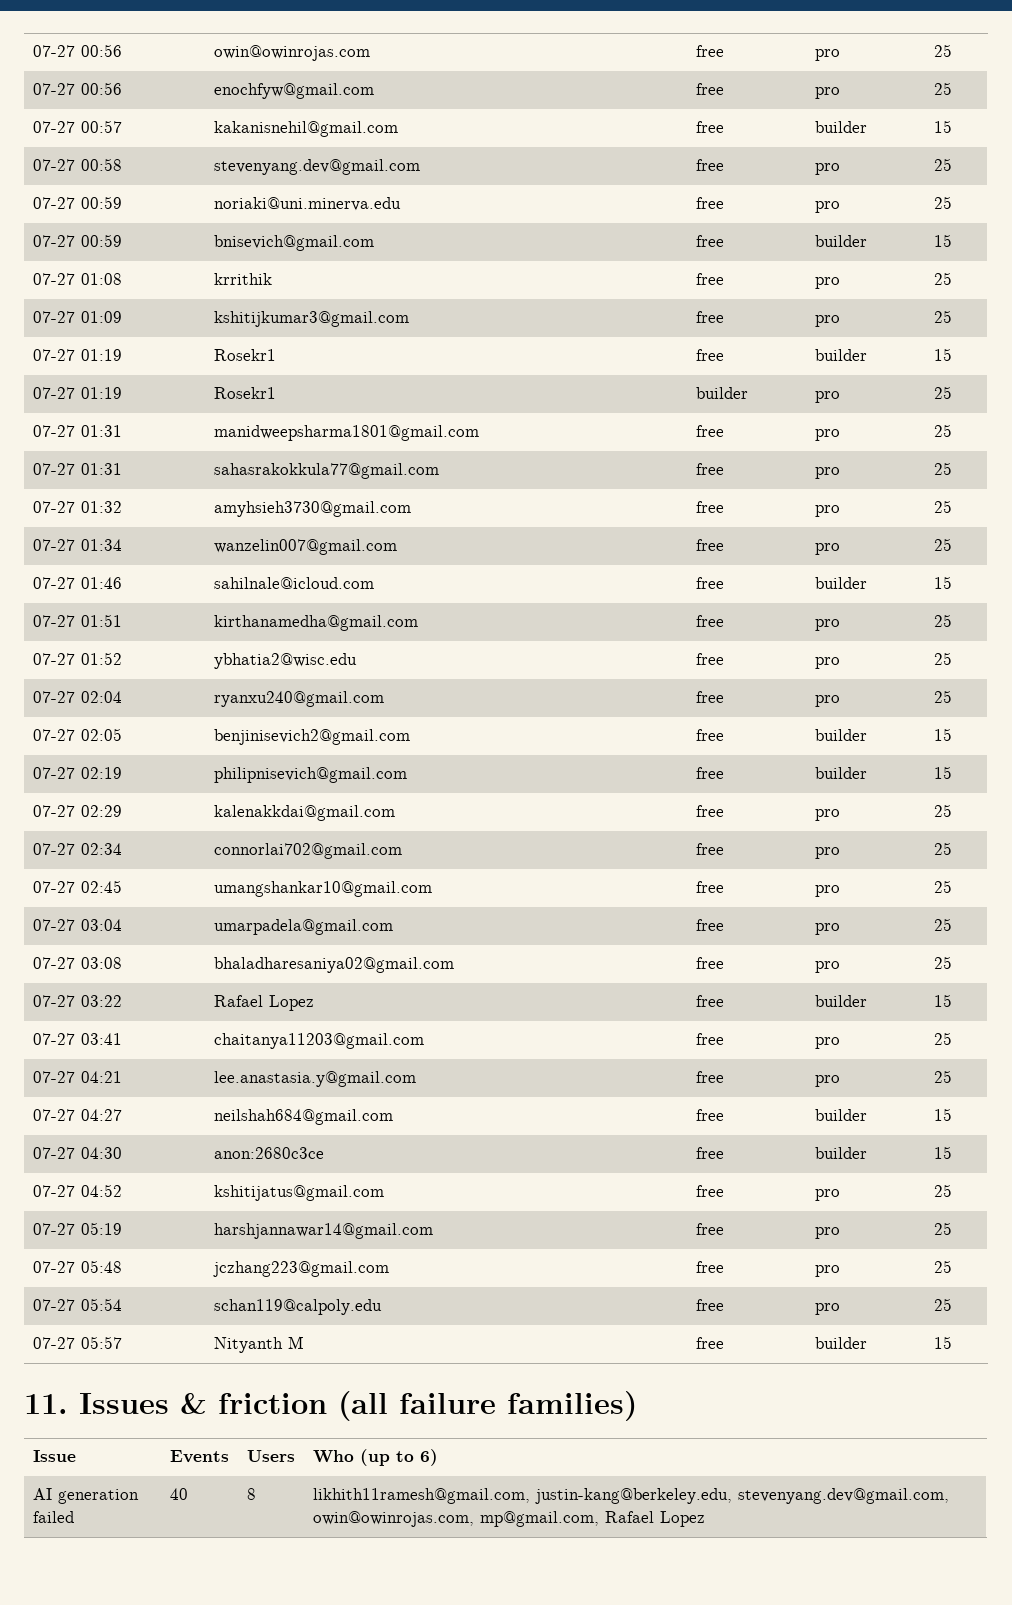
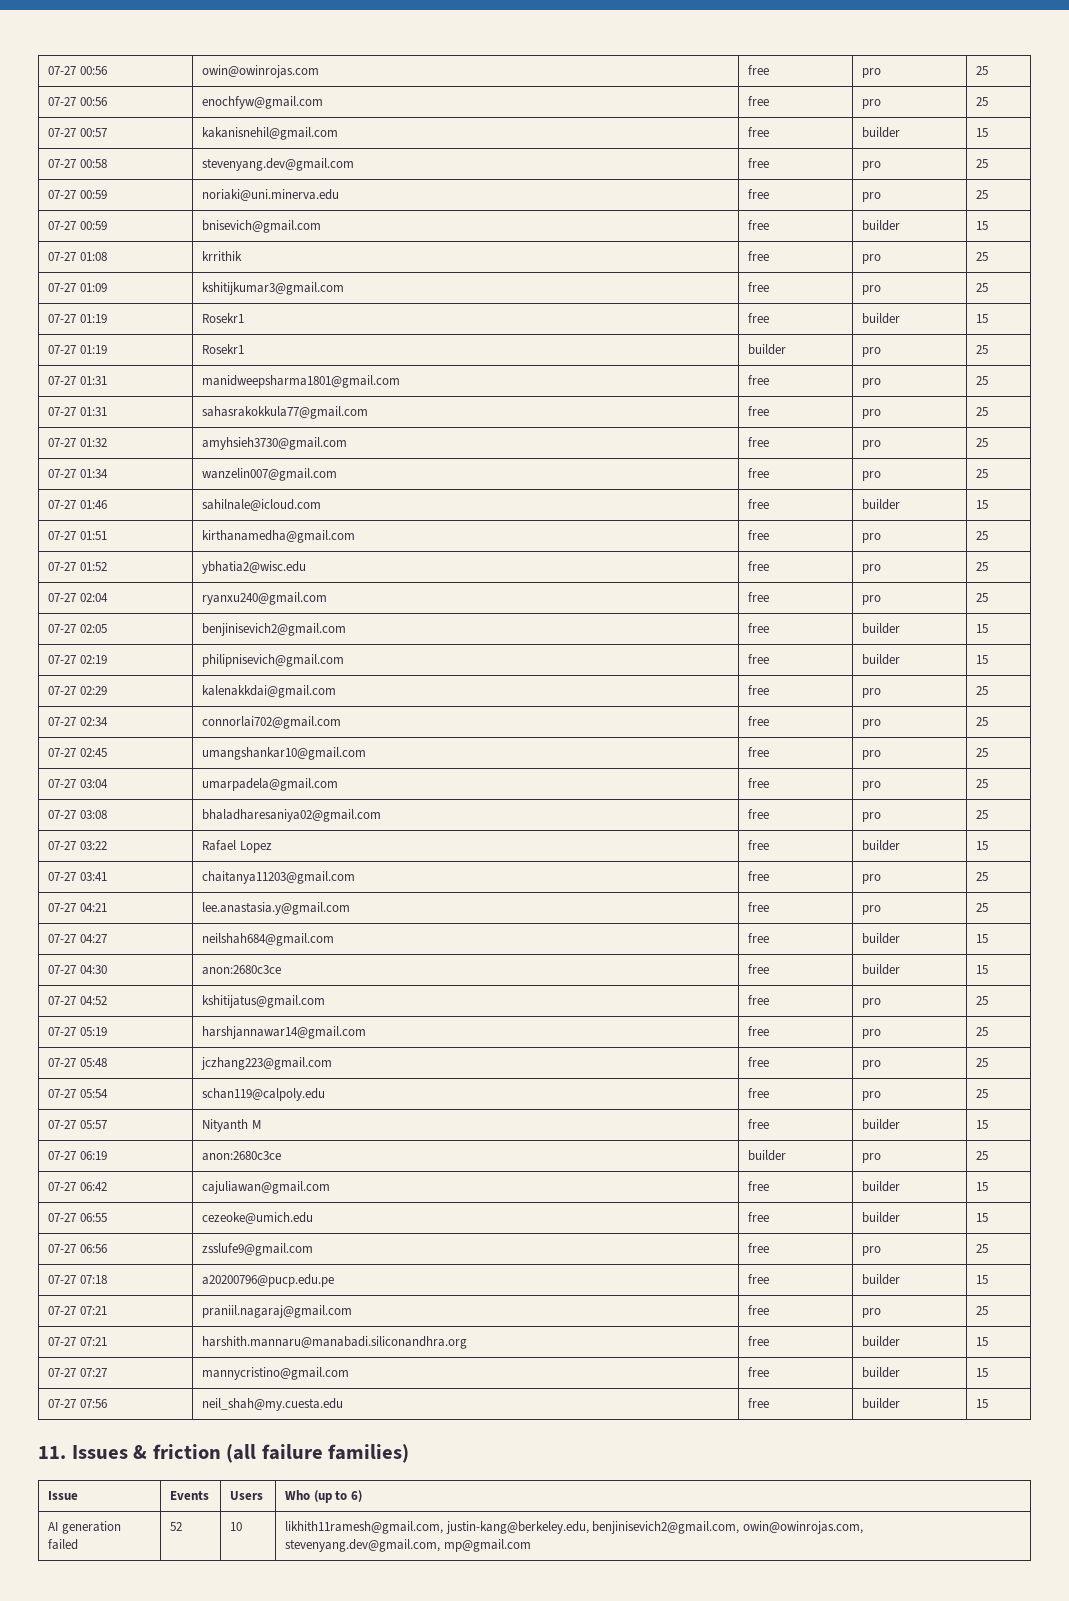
+ 07-27 06:19 | anon:2680c3ce | builder | pro | 25
+ 07-27 06:42 | cajuliawan@gmail.com | free | builder | 15
+ 07-27 06:55 | cezeoke@umich.edu | free | builder | 15
+ 07-27 06:56 | zsslufe9@gmail.com | free | pro | 25
+ 07-27 07:18 | a20200796@pucp.edu.pe | free | builder | 15
+ 07-27 07:21 | praniil.nagaraj@gmail.com | free | pro | 25
+ 07-27 07:21 | harshith.mannaru@manabadi.siliconandhra.org | free | builder | 15
+ 07-27 07:27 | mannycristino@gmail.com | free | builder | 15
+ 07-27 07:56 | neil_shah@my.cuesta.edu | free | builder | 15
- AI generation failed | 40 | 8 | likhith11ramesh@gmail.com, justin-kang@berkeley.edu, stevenyang.dev@gmail.com, owin@owinrojas.com, mp@gmail.com, Rafael Lopez
+ AI generation failed | 52 | 10 | likhith11ramesh@gmail.com, justin-kang@berkeley.edu, benjinisevich2@gmail.com, owin@owinrojas.com, stevenyang.dev@gmail.com, mp@gmail.com

